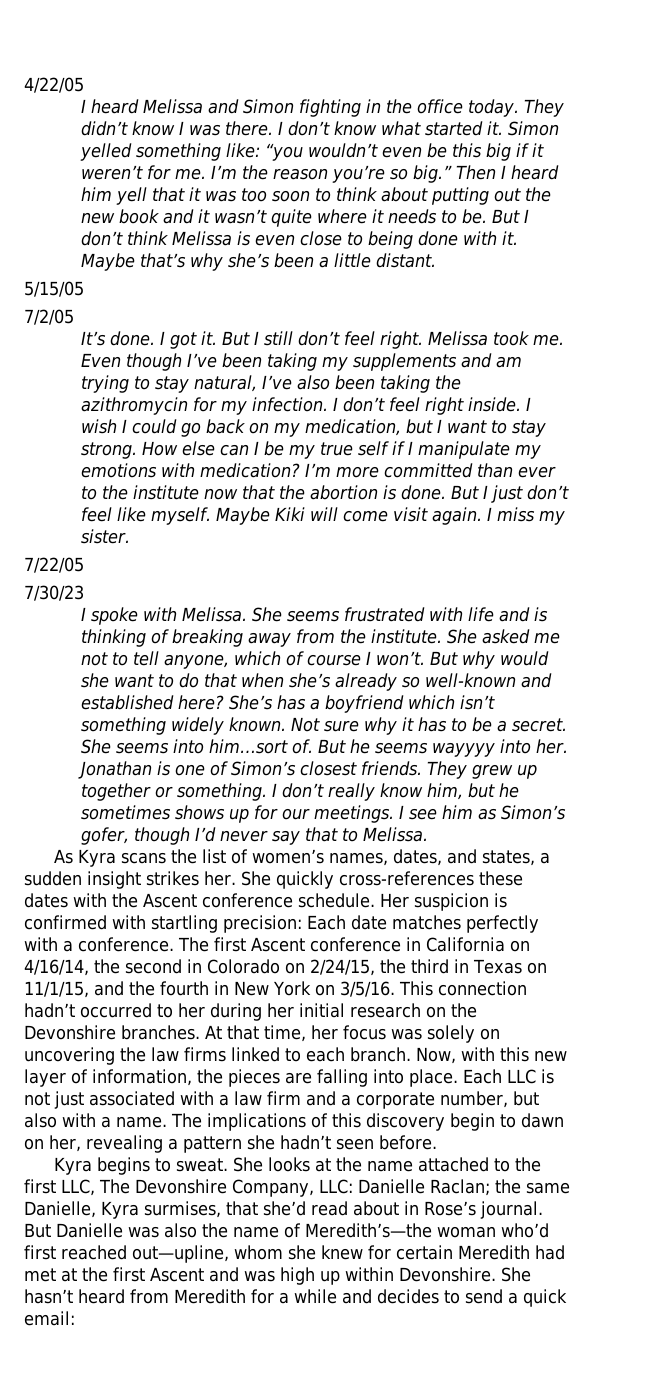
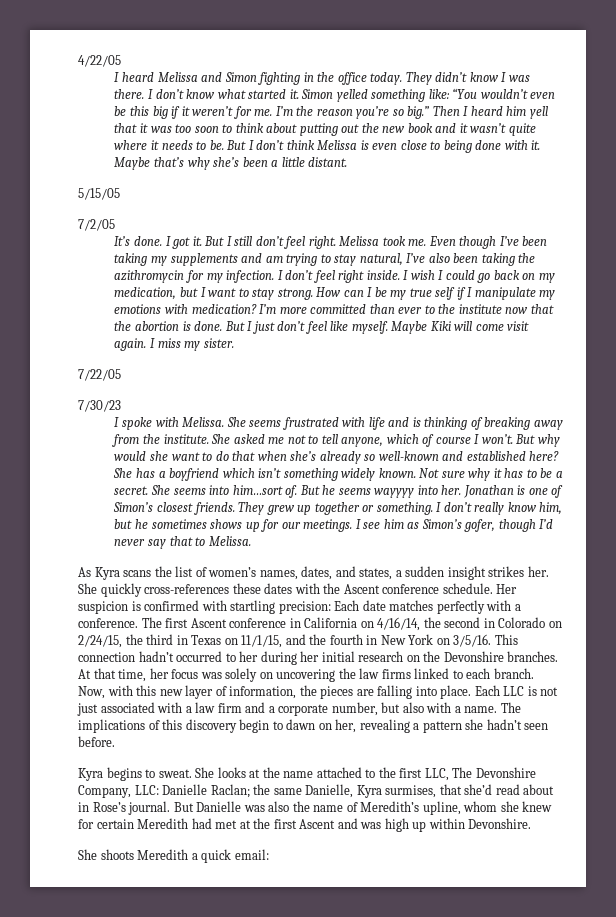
- Simon yelled something like: “you wouldn’t even be this big if it weren’t for me.
+ Simon yelled something like: “You wouldn’t even be this big if it weren’t for me.
- How else can I be my true self if I manipulate my emotions with medication?
+ How can I be my true self if I manipulate my emotions with medication?
- She’s has a boyfriend which isn’t something widely known.
+ She has a boyfriend which isn’t something widely known.
- But Danielle was also the name of Meredith’s—the woman who’d first reached out—upline, whom she knew for certain Meredith had met at the first Ascent and was high up within Devonshire. She hasn’t heard from Meredith for a while and decides to send a quick email:
+ But Danielle was also the name of Meredith’s upline, whom she knew for certain Meredith had met at the first Ascent and was high up within Devonshire.
+ She shoots Meredith a quick email:

